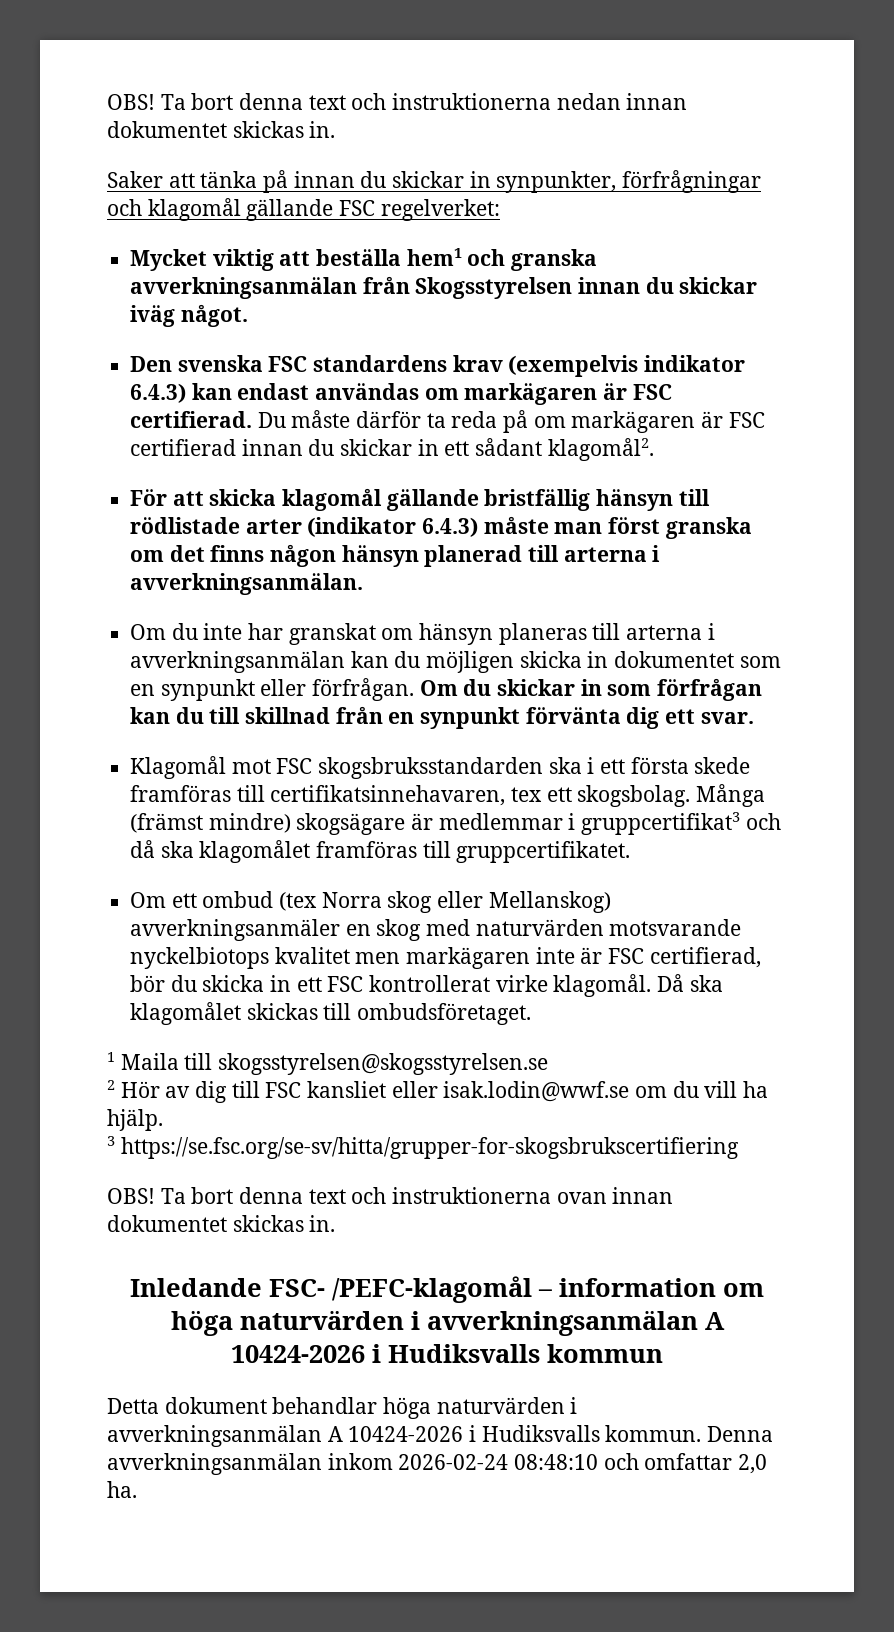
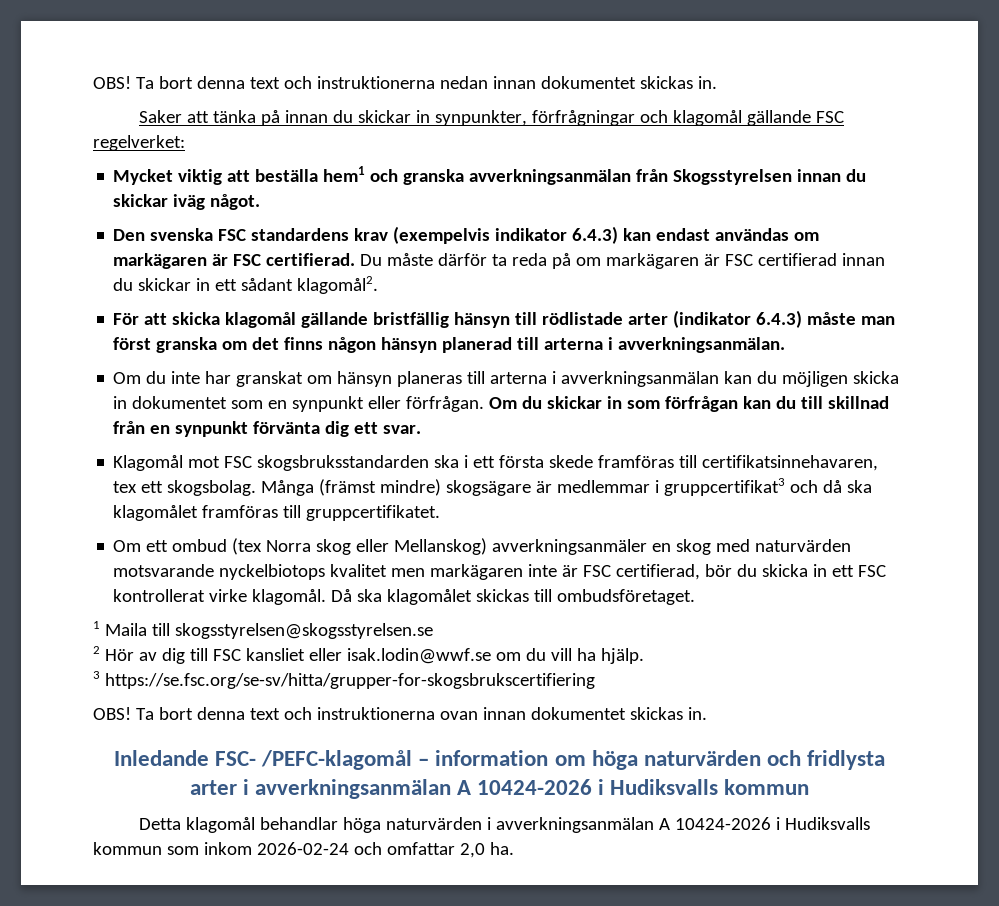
- Inledande FSC- /PEFC-klagomål – information om höga naturvärden i avverkningsanmälan A 10424-2026 i Hudiksvalls kommun
+ Inledande FSC- /PEFC-klagomål – information om höga naturvärden och fridlysta arter i avverkningsanmälan A 10424-2026 i Hudiksvalls kommun
- Detta dokument behandlar höga naturvärden i avverkningsanmälan A 10424-2026 i Hudiksvalls kommun. Denna avverkningsanmälan inkom 2026-02-24 08:48:10 och omfattar 2,0 ha.
+ Detta klagomål behandlar höga naturvärden i avverkningsanmälan A 10424-2026 i Hudiksvalls kommun som inkom 2026-02-24 och omfattar 2,0 ha.

